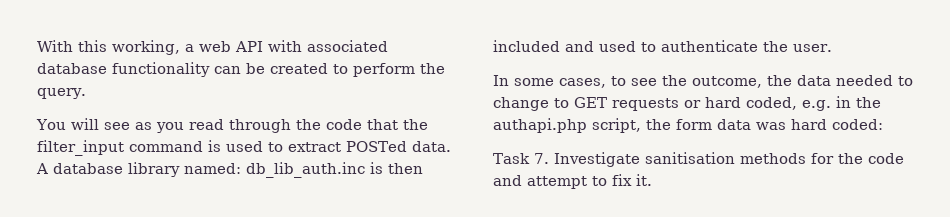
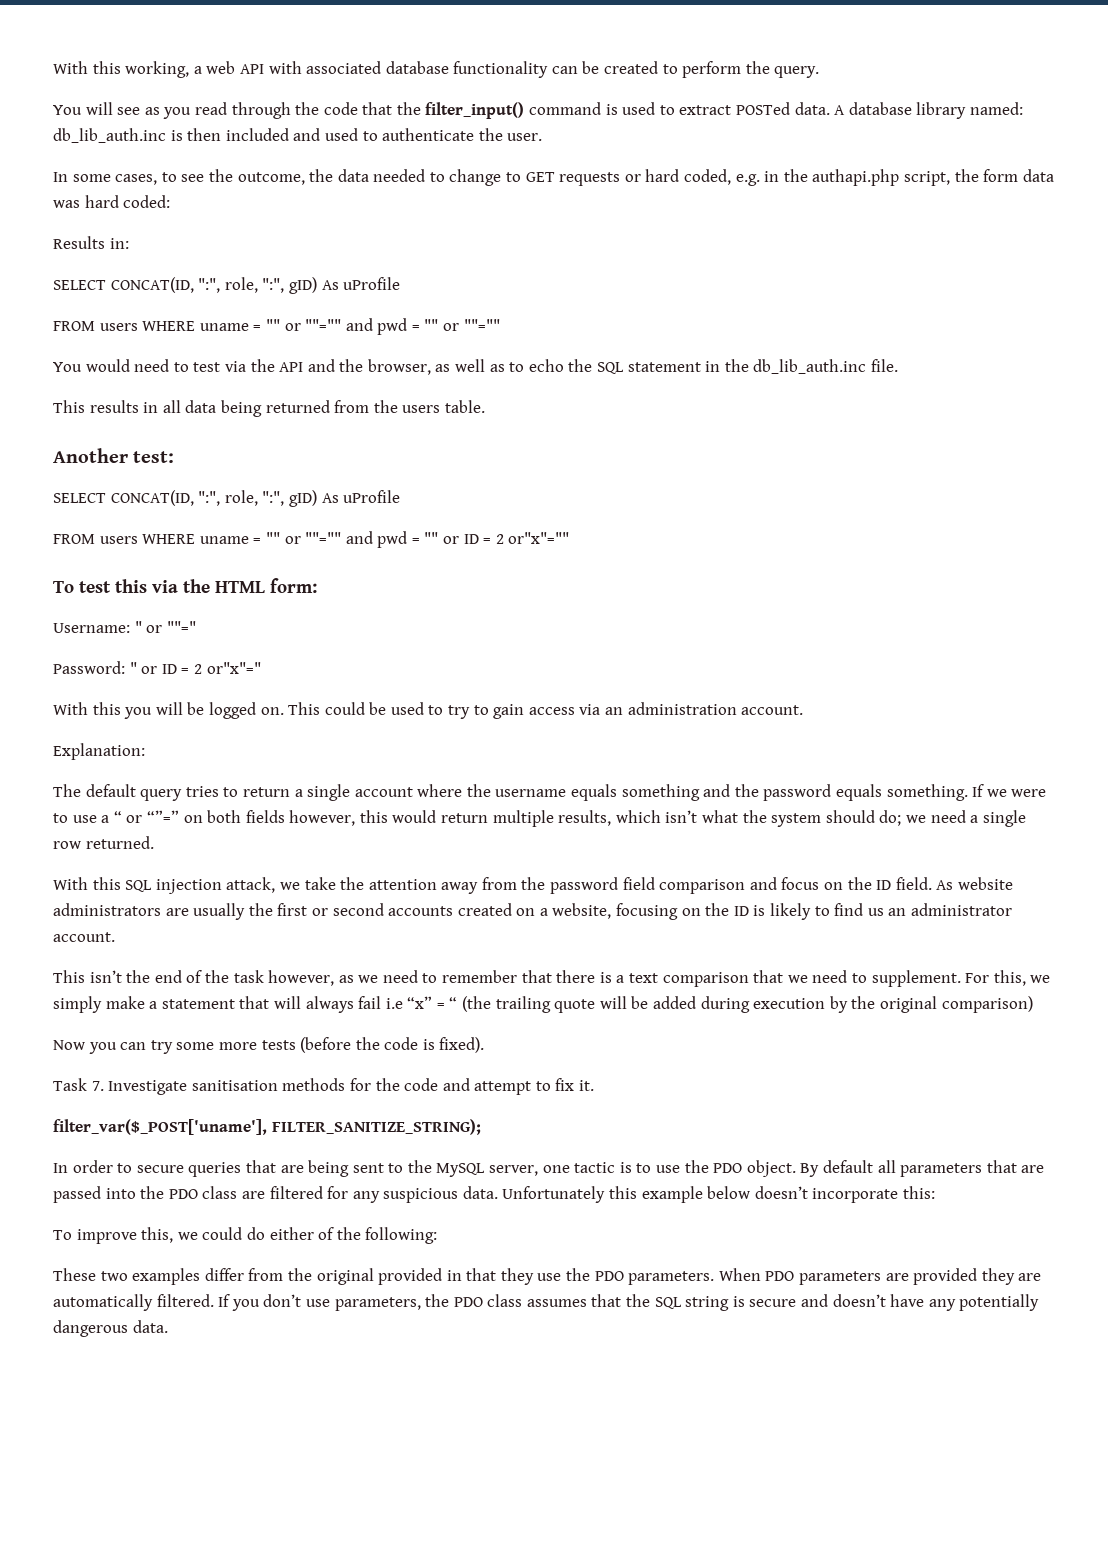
- You will see as you read through the code that the filter_input command is used to extract POSTed data.
+ You will see as you read through the code that the filter_input() command is used to extract POSTed data.
+ Results in:
+ SELECT CONCAT(ID, ":", role, ":", gID) As uProfile
+ FROM users WHERE uname = "" or ""="" and pwd = "" or ""=""
+ You would need to test via the API and the browser, as well as to echo the SQL statement in the db_lib_auth.inc file.
+ This results in all data being returned from the users table.
+ Another test:
+ SELECT CONCAT(ID, ":", role, ":", gID) As uProfile
+ FROM users WHERE uname = "" or ""="" and pwd = "" or ID = 2 or"x"=""
+ To test this via the HTML form:
+ Username: " or ""="
+ Password: " or ID = 2 or"x"="
+ With this you will be logged on. This could be used to try to gain access via an administration account.
+ Explanation:
+ The default query tries to return a single account where the username equals something and the password equals something. If we were to use a “ or “”=” on both fields however, this would return multiple results, which isn’t what the system should do; we need a single row returned.
+ With this SQL injection attack, we take the attention away from the password field comparison and focus on the ID field. As website administrators are usually the first or second accounts created on a website, focusing on the ID is likely to find us an administrator account.
+ This isn’t the end of the task however, as we need to remember that there is a text comparison that we need to supplement. For this, we simply make a statement that will always fail i.e “x” = “ (the trailing quote will be added during execution by the original comparison)
+ Now you can try some more tests (before the code is fixed).
+ filter_var($_POST['uname'], FILTER_SANITIZE_STRING);
+ In order to secure queries that are being sent to the MySQL server, one tactic is to use the PDO object. By default all parameters that are passed into the PDO class are filtered for any suspicious data. Unfortunately this example below doesn’t incorporate this:
+ To improve this, we could do either of the following:
+ These two examples differ from the original provided in that they use the PDO parameters. When PDO parameters are provided they are automatically filtered. If you don’t use parameters, the PDO class assumes that the SQL string is secure and doesn’t have any potentially dangerous data.

